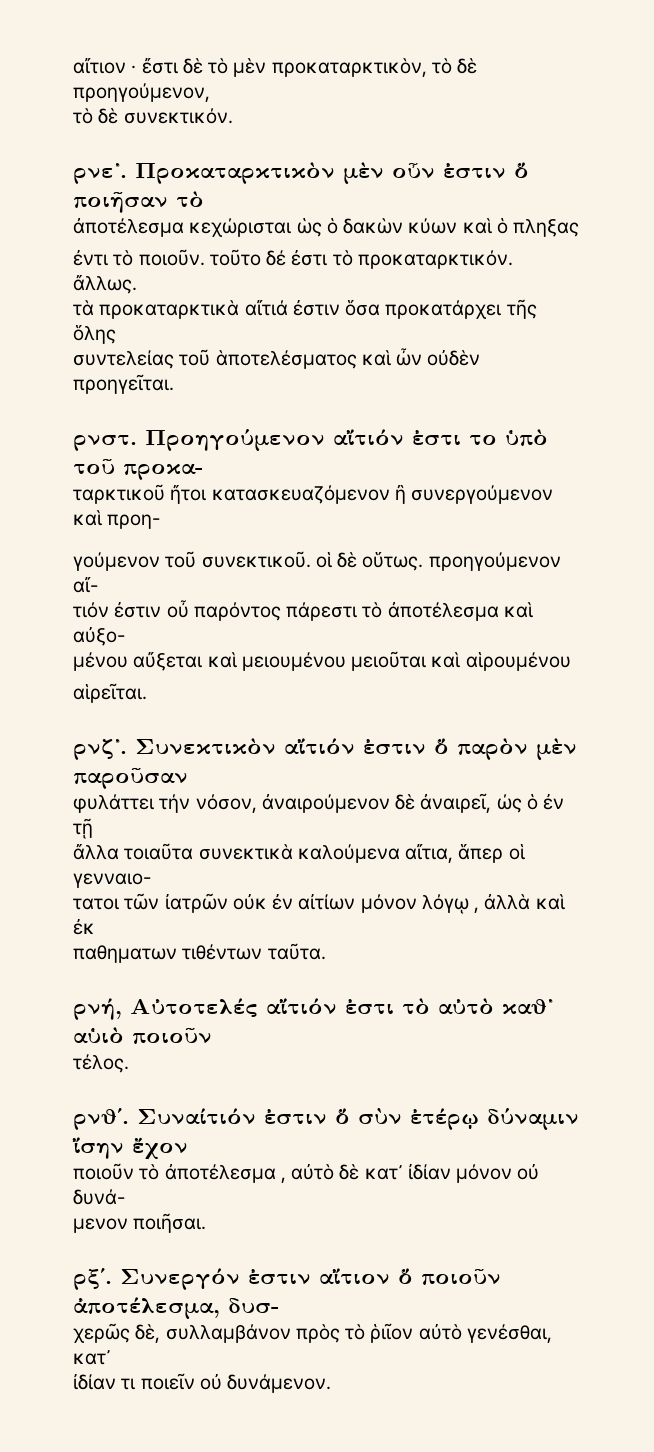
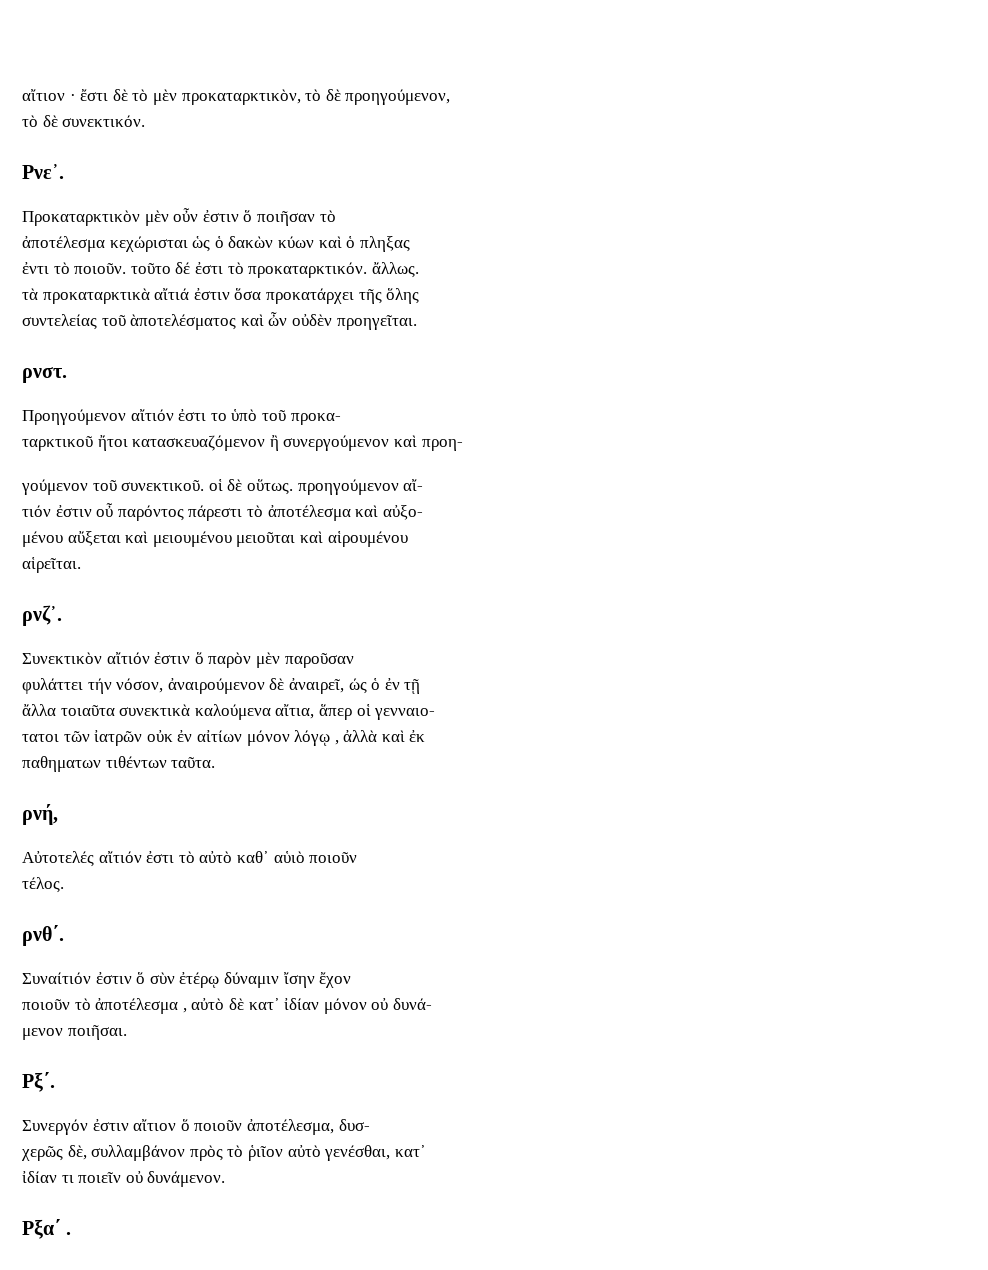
- ρνε᾽. Προκαταρκτικὸν μὲν οὖν ἐστιν ὅ ποιῆσαν τὸ
+ Ρνε᾽.
+ Προκαταρκτικὸν μὲν οὖν ἐστιν ὅ ποιῆσαν τὸ
- ρνστ. Προηγούμενον αἴτιόν ἐστι το ὑπὸ τοῦ προκα-
+ ρνστ.
+ Προηγούμενον αἴτιόν ἐστι το ὑπὸ τοῦ προκα-
- ρνζ᾽. Συνεκτικὸν αἴτιόν ἐστιν ὅ παρὸν μὲν παροῦσαν
+ ρνζ᾽.
+ Συνεκτικὸν αἴτιόν ἐστιν ὅ παρὸν μὲν παροῦσαν
- ρνή, Αὐτοτελές αἴτιόν ἐστι τὸ αὐτὸ καθ᾽ αὑιὸ ποιοῦν
+ ρνή,
+ Αὐτοτελές αἴτιόν ἐστι τὸ αὐτὸ καθ᾽ αὑιὸ ποιοῦν
- ρνθ΄. Συναίτιόν ἐστιν ὅ σὺν ἐτέρῳ δύναμιν ἴσην ἔχον
+ ρνθ΄.
+ Συναίτιόν ἐστιν ὅ σὺν ἐτέρῳ δύναμιν ἴσην ἔχον
- ρξ΄. Συνεργόν ἐστιν αἴτιον ὅ ποιοῦν ἀποτέλεσμα, δυσ-
+ Ρξ΄.
+ Συνεργόν ἐστιν αἴτιον ὅ ποιοῦν ἀποτέλεσμα, δυσ-
+ Ρξα΄ .

